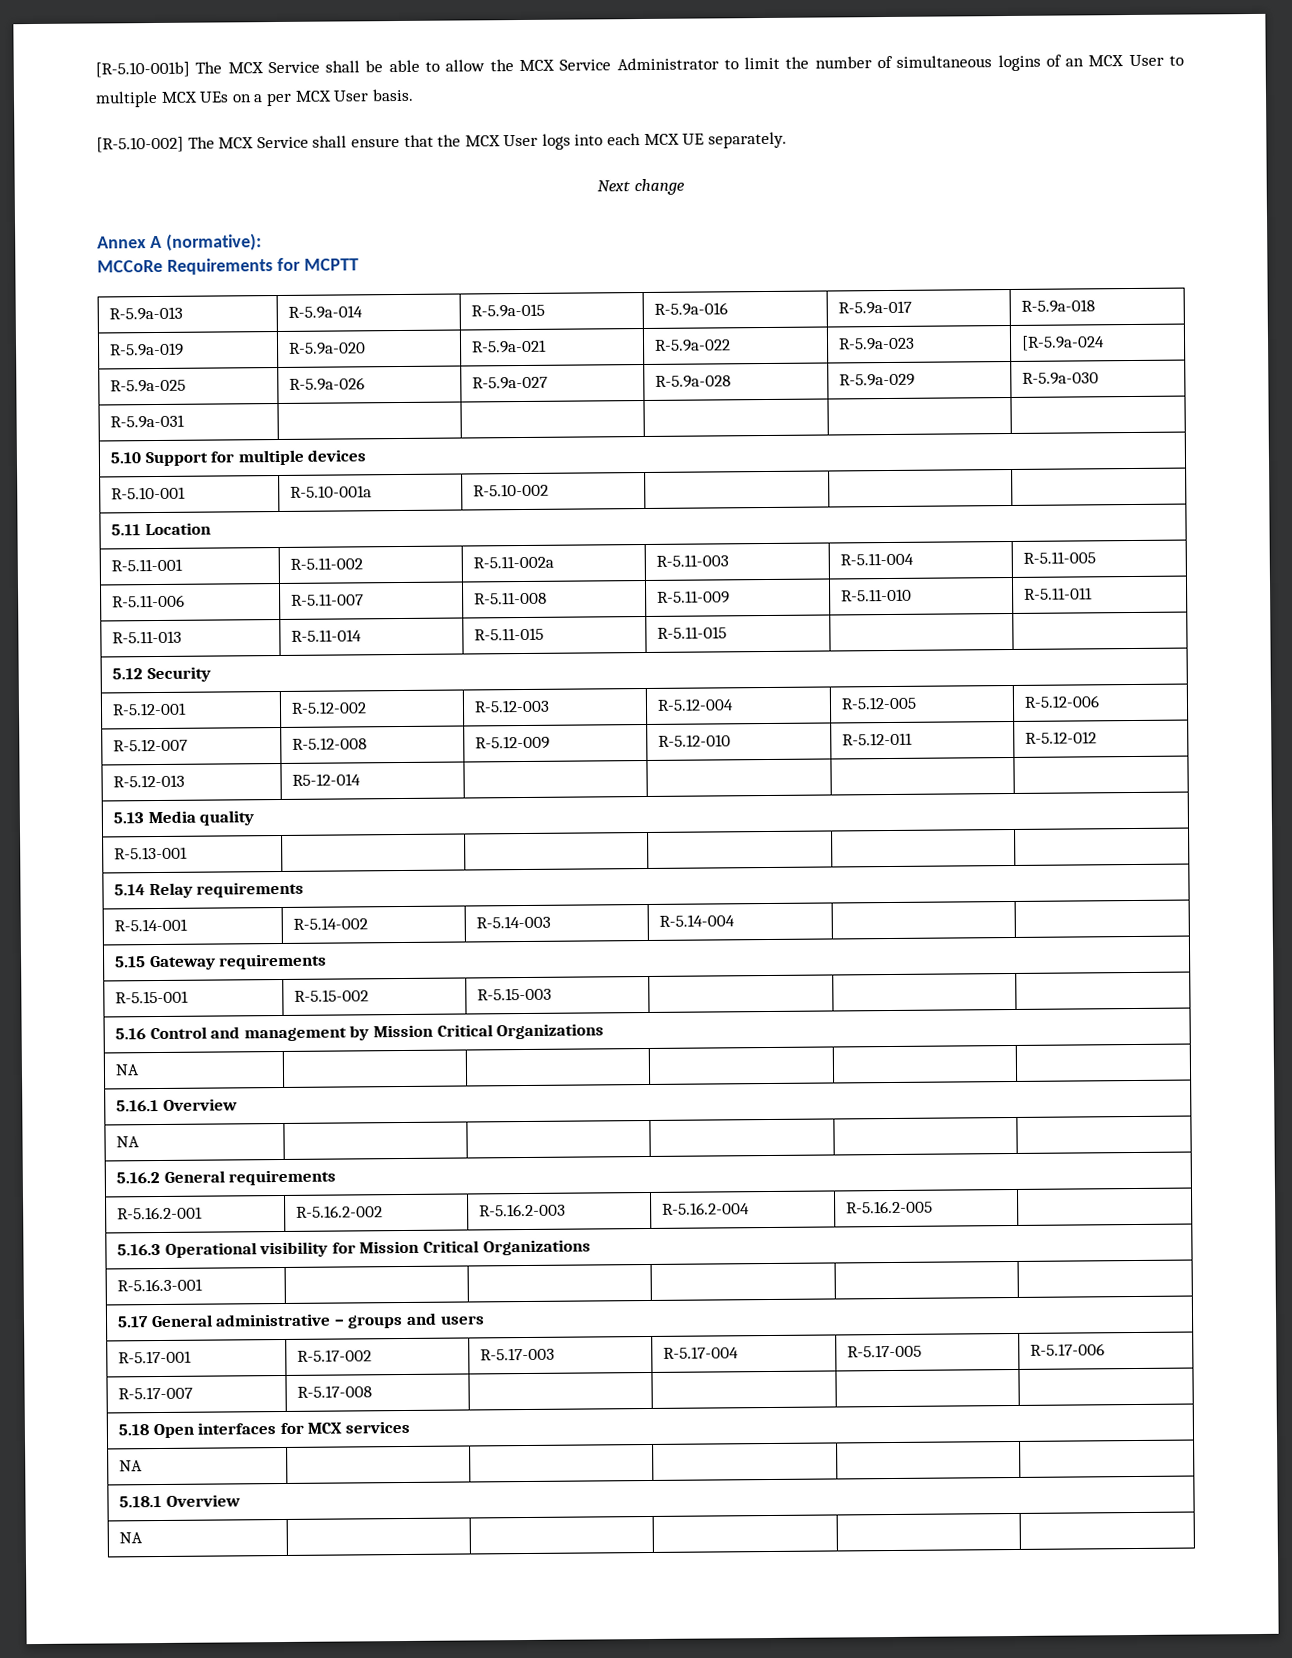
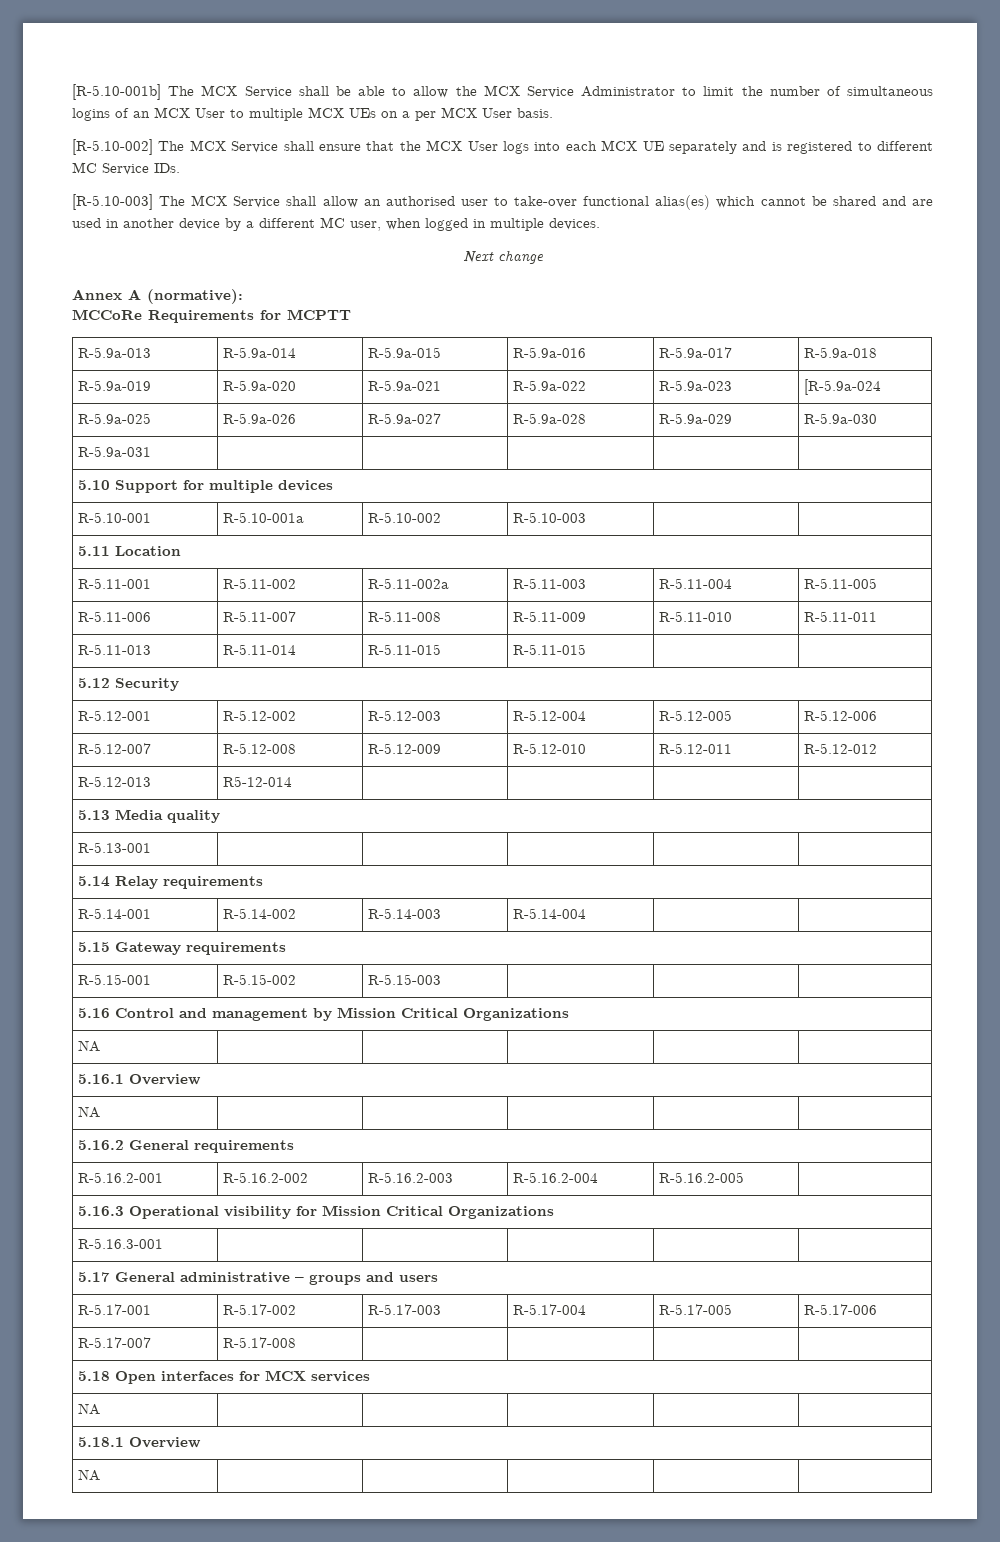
- [R-5.10-002] The MCX Service shall ensure that the MCX User logs into each MCX UE separately.
+ [R-5.10-002] The MCX Service shall ensure that the MCX User logs into each MCX UE separately and is registered to different MC Service IDs.
+ [R-5.10-003] The MCX Service shall allow an authorised user to take-over functional alias(es) which cannot be shared and are used in another device by a different MC user, when logged in multiple devices.
- R-5.10-001 | R-5.10-001a | R-5.10-002 | | |
+ R-5.10-001 | R-5.10-001a | R-5.10-002 | R-5.10-003 | |

